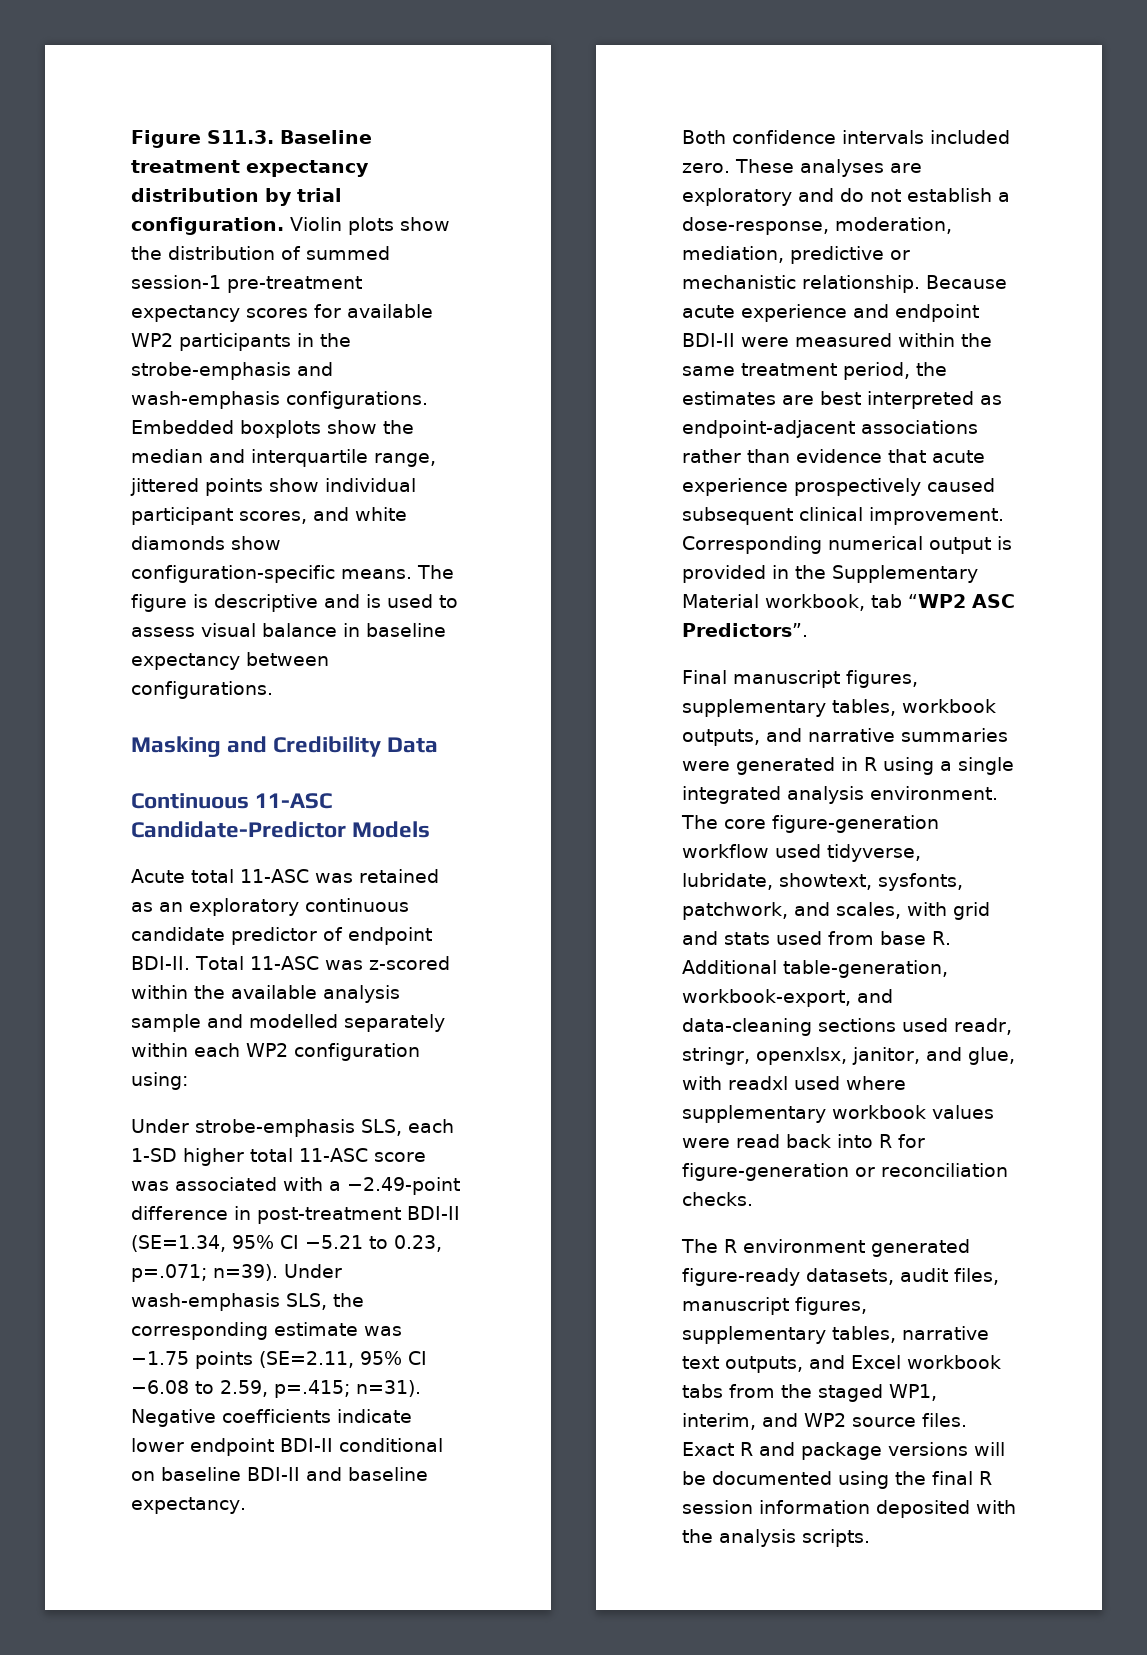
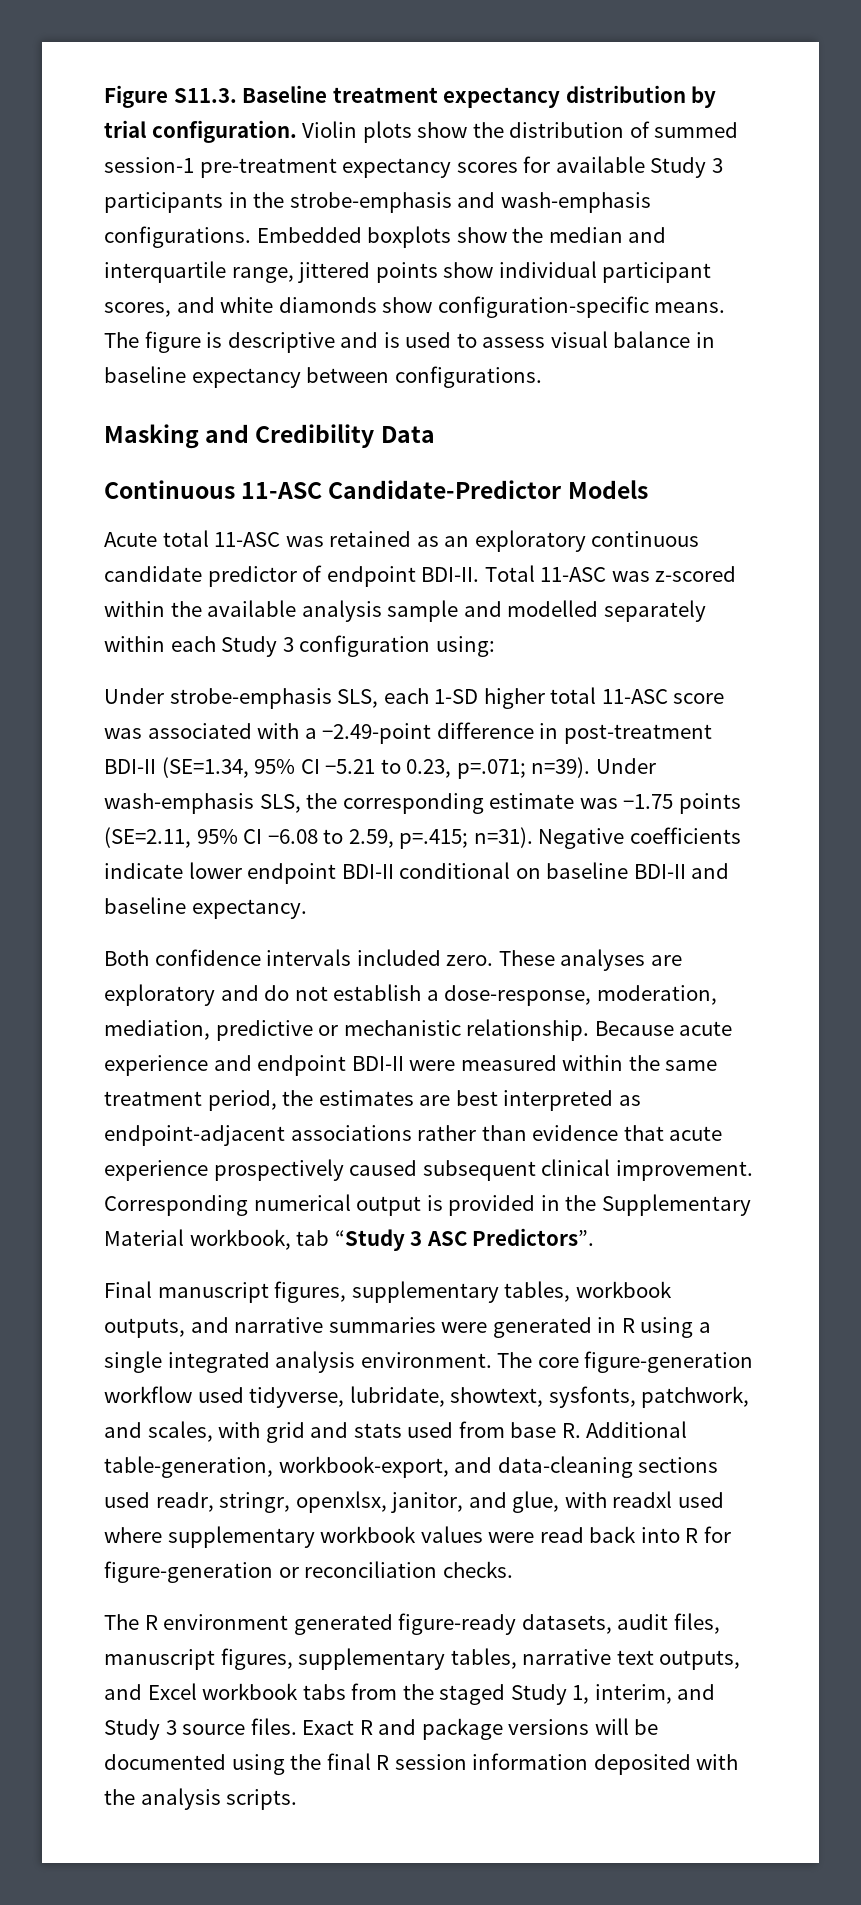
- Violin plots show the distribution of summed session-1 pre-treatment expectancy scores for available WP2 participants in the strobe-emphasis and wash-emphasis configurations.
+ Violin plots show the distribution of summed session-1 pre-treatment expectancy scores for available Study 3 participants in the strobe-emphasis and wash-emphasis configurations.
- Total 11-ASC was z-scored within the available analysis sample and modelled separately within each WP2 configuration using:
+ Total 11-ASC was z-scored within the available analysis sample and modelled separately within each Study 3 configuration using:
- Corresponding numerical output is provided in the Supplementary Material workbook, tab “WP2 ASC Predictors”.
+ Corresponding numerical output is provided in the Supplementary Material workbook, tab “Study 3 ASC Predictors”.
- The R environment generated figure-ready datasets, audit files, manuscript figures, supplementary tables, narrative text outputs, and Excel workbook tabs from the staged WP1, interim, and WP2 source files.
+ The R environment generated figure-ready datasets, audit files, manuscript figures, supplementary tables, narrative text outputs, and Excel workbook tabs from the staged Study 1, interim, and Study 3 source files.

